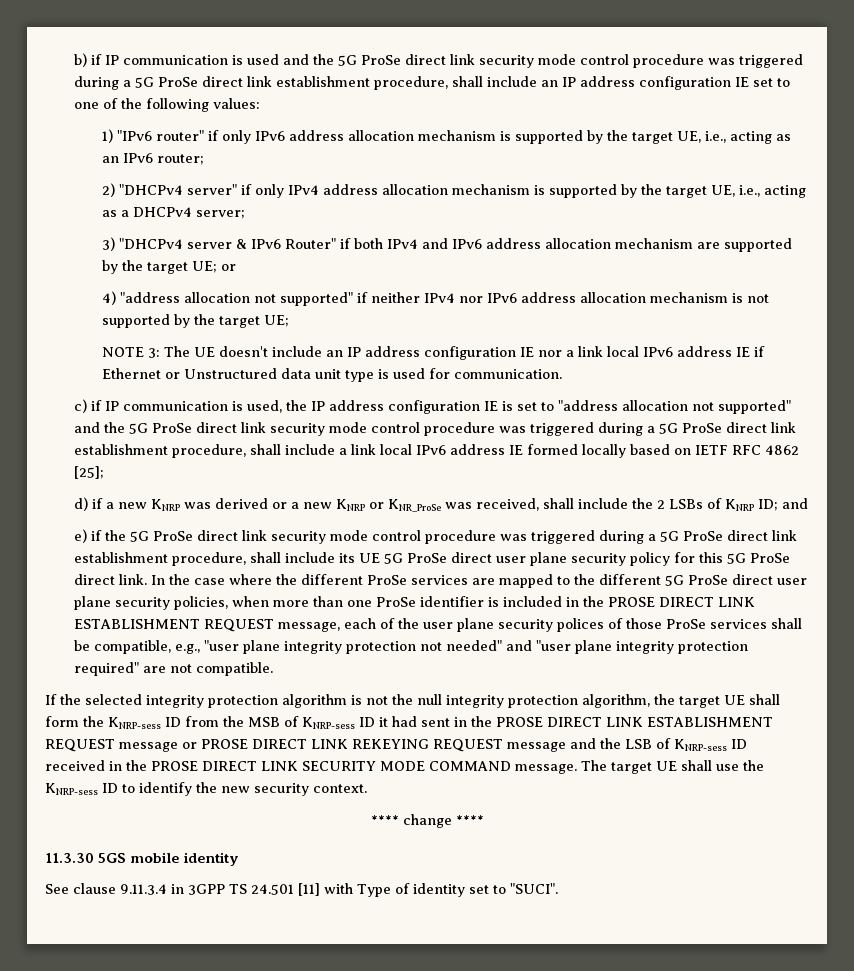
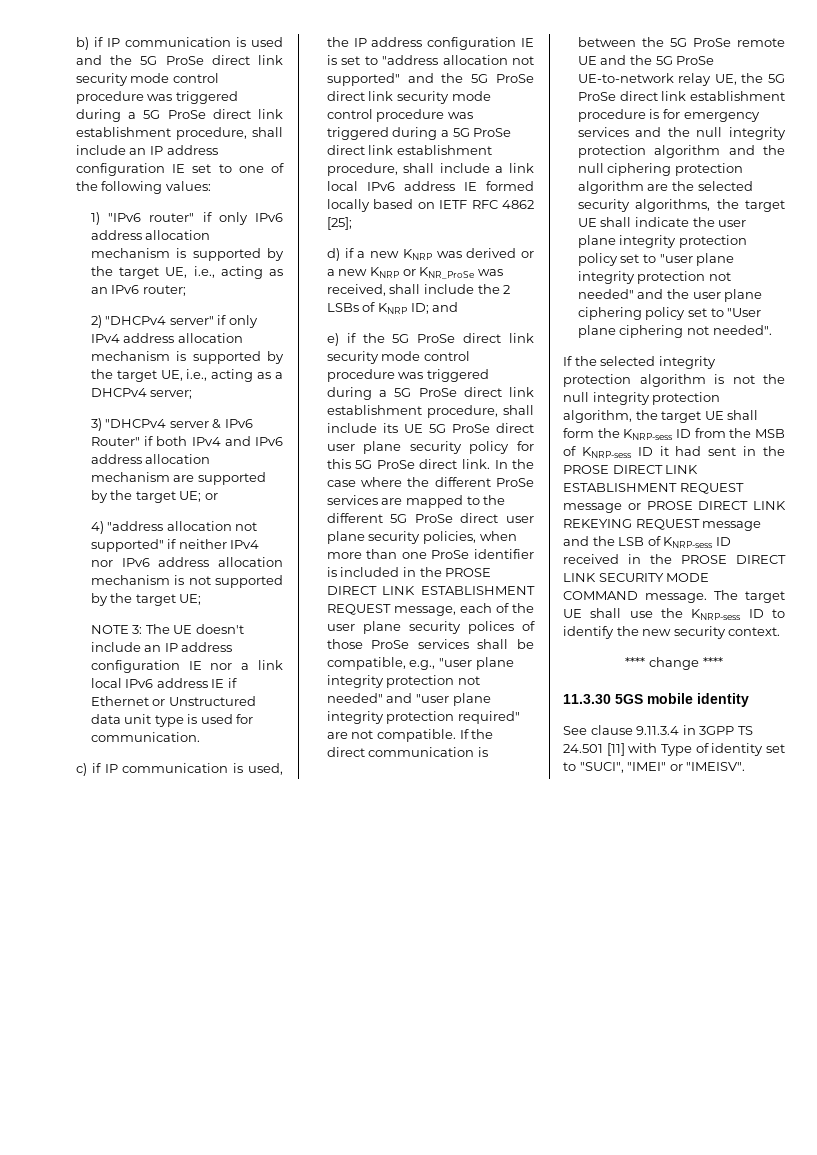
+ If the direct communication is between the 5G ProSe remote UE and the 5G ProSe UE-to-network relay UE, the 5G ProSe direct link establishment procedure is for emergency services and the null integrity protection algorithm and the null ciphering protection algorithm are the selected security algorithms, the target UE shall indicate the user plane integrity protection policy set to "user plane integrity protection not needed" and the user plane ciphering policy set to "User plane ciphering not needed".
- See clause 9.11.3.4 in 3GPP TS 24.501 [11] with Type of identity set to "SUCI".
+ See clause 9.11.3.4 in 3GPP TS 24.501 [11] with Type of identity set to "SUCI", "IMEI" or "IMEISV".

